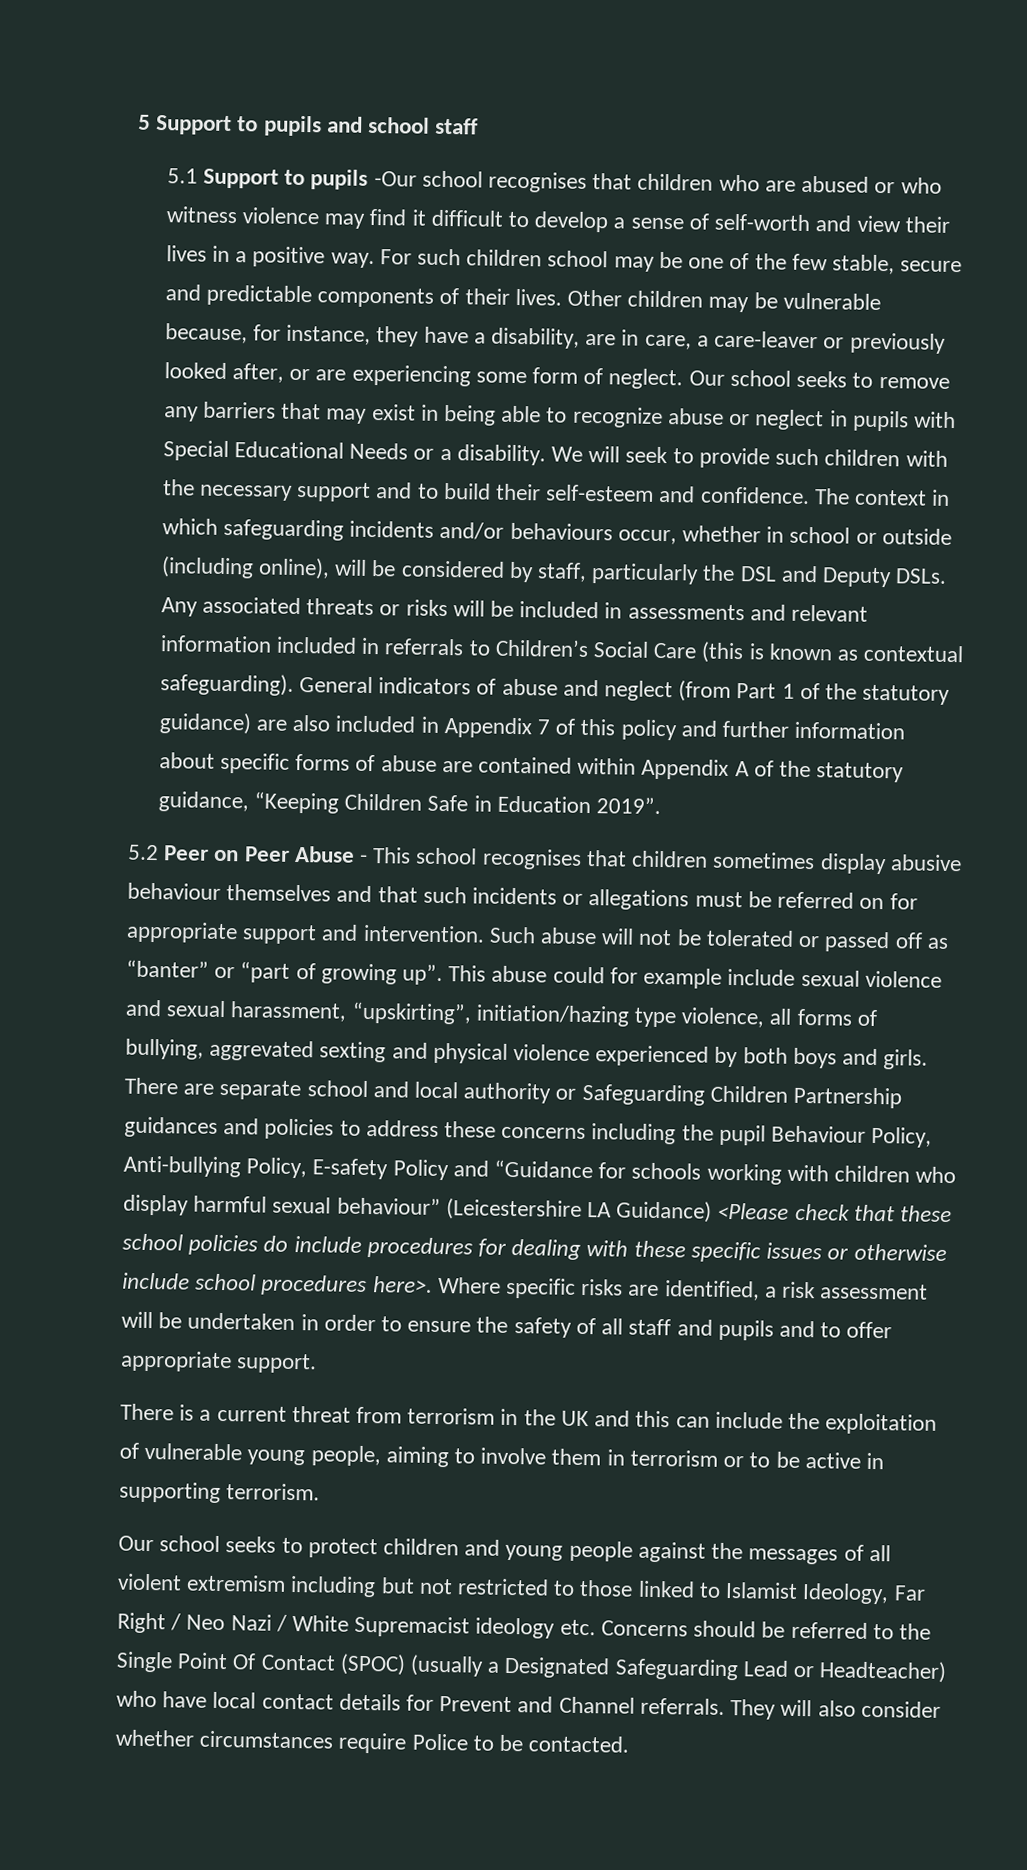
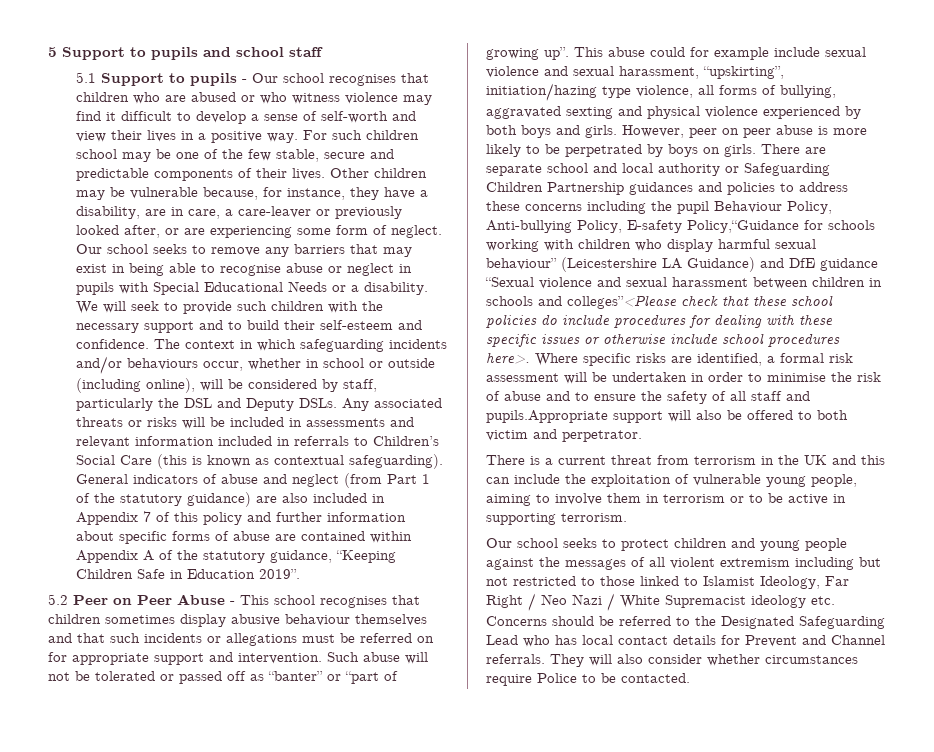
- 5.1 Support to pupils -Our school recognises that children who are abused or who witness violence may find it difficult to develop a sense of self-worth and view their lives in a positive way.
+ 5.1 Support to pupils - Our school recognises that children who are abused or who witness violence may find it difficult to develop a sense of self-worth and view their lives in a positive way.
- Our school seeks to remove any barriers that may exist in being able to recognize abuse or neglect in pupils with Special Educational Needs or a disability.
+ Our school seeks to remove any barriers that may exist in being able to recognise abuse or neglect in pupils with Special Educational Needs or a disability.
- This abuse could for example include sexual violence and sexual harassment, “upskirting”, initiation/hazing type violence, all forms of bullying, aggrevated sexting and physical violence experienced by both boys and girls.
+ This abuse could for example include sexual violence and sexual harassment, “upskirting”, initiation/hazing type violence, all forms of bullying, aggravated sexting and physical violence experienced by both boys and girls.
+ However, peer on peer abuse is more likely to be perpetrated by boys on girls.
- There are separate school and local authority or Safeguarding Children Partnership guidances and policies to address these concerns including the pupil Behaviour Policy, Anti-bullying Policy, E-safety Policy and “Guidance for schools working with children who display harmful sexual behaviour” (Leicestershire LA Guidance) <Please check that these school policies do include procedures for dealing with these specific issues or otherwise include school procedures here>.
+ There are separate school and local authority or Safeguarding Children Partnership guidances and policies to address these concerns including the pupil Behaviour Policy, Anti-bullying Policy, E-safety Policy,“Guidance for schools working with children who display harmful sexual behaviour” (Leicestershire LA Guidance) and DfE guidance “Sexual violence and sexual harassment between children in schools and colleges”<Please check that these school policies do include procedures for dealing with these specific issues or otherwise include school procedures here>.
- Where specific risks are identified, a risk assessment will be undertaken in order to ensure the safety of all staff and pupils and to offer appropriate support.
+ Where specific risks are identified, a formal risk assessment will be undertaken in order to minimise the risk of abuse and to ensure the safety of all staff and pupils.Appropriate support will also be offered to both victim and perpetrator.
- Our school seeks to protect children and young people against the messages of all violent extremism including but not restricted to those linked to Islamist Ideology, Far Right / Neo Nazi / White Supremacist ideology etc. Concerns should be referred to the Single Point Of Contact (SPOC) (usually a Designated Safeguarding Lead or Headteacher) who have local contact details for Prevent and Channel referrals.
+ Our school seeks to protect children and young people against the messages of all violent extremism including but not restricted to those linked to Islamist Ideology, Far Right / Neo Nazi / White Supremacist ideology etc. Concerns should be referred to the Designated Safeguarding Lead who has local contact details for Prevent and Channel referrals.

